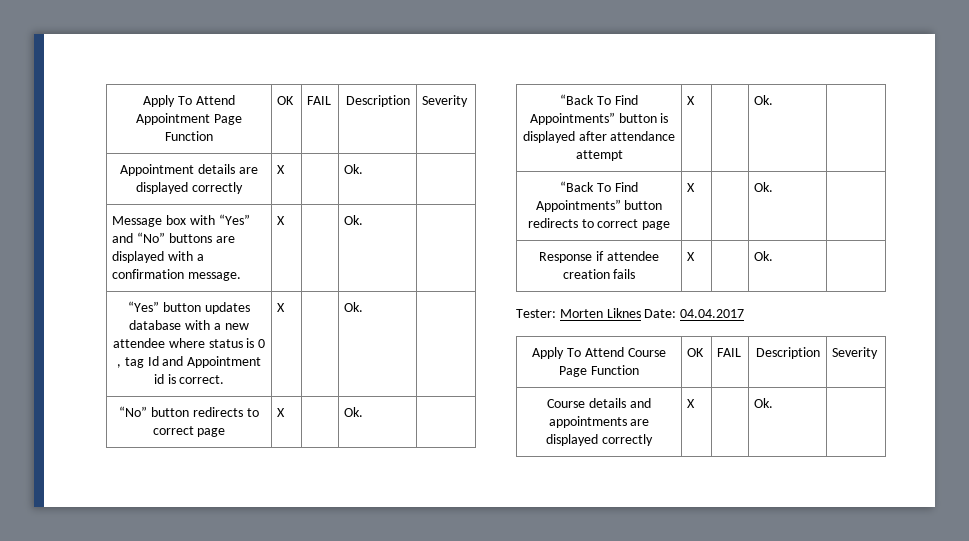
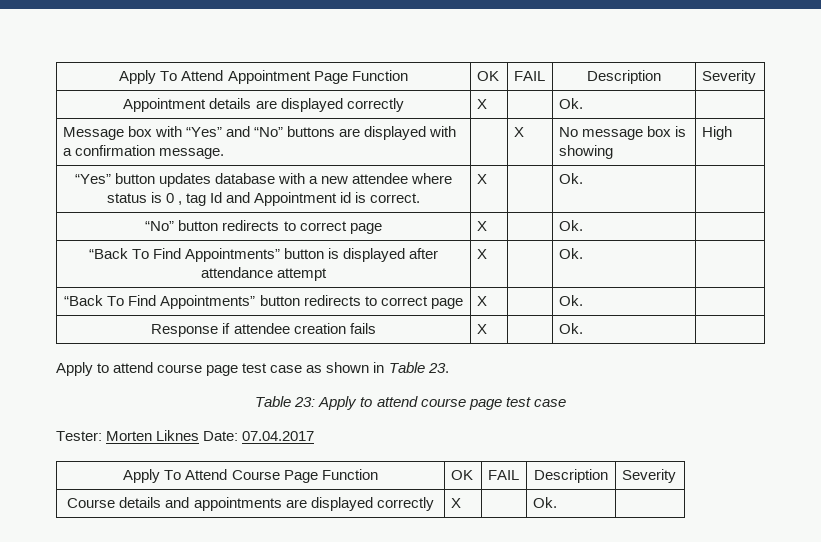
- Message box with “Yes” and “No” buttons are displayed with a confirmation message. | X | | Ok. |
+ Message box with “Yes” and “No” buttons are displayed with a confirmation message. | | X | No message box is showing | High
+ Apply to attend course page test case as shown in Table 23.
+ Table 23: Apply to attend course page test case
- Tester: Morten Liknes Date: 04.04.2017
+ Tester: Morten Liknes Date: 07.04.2017

